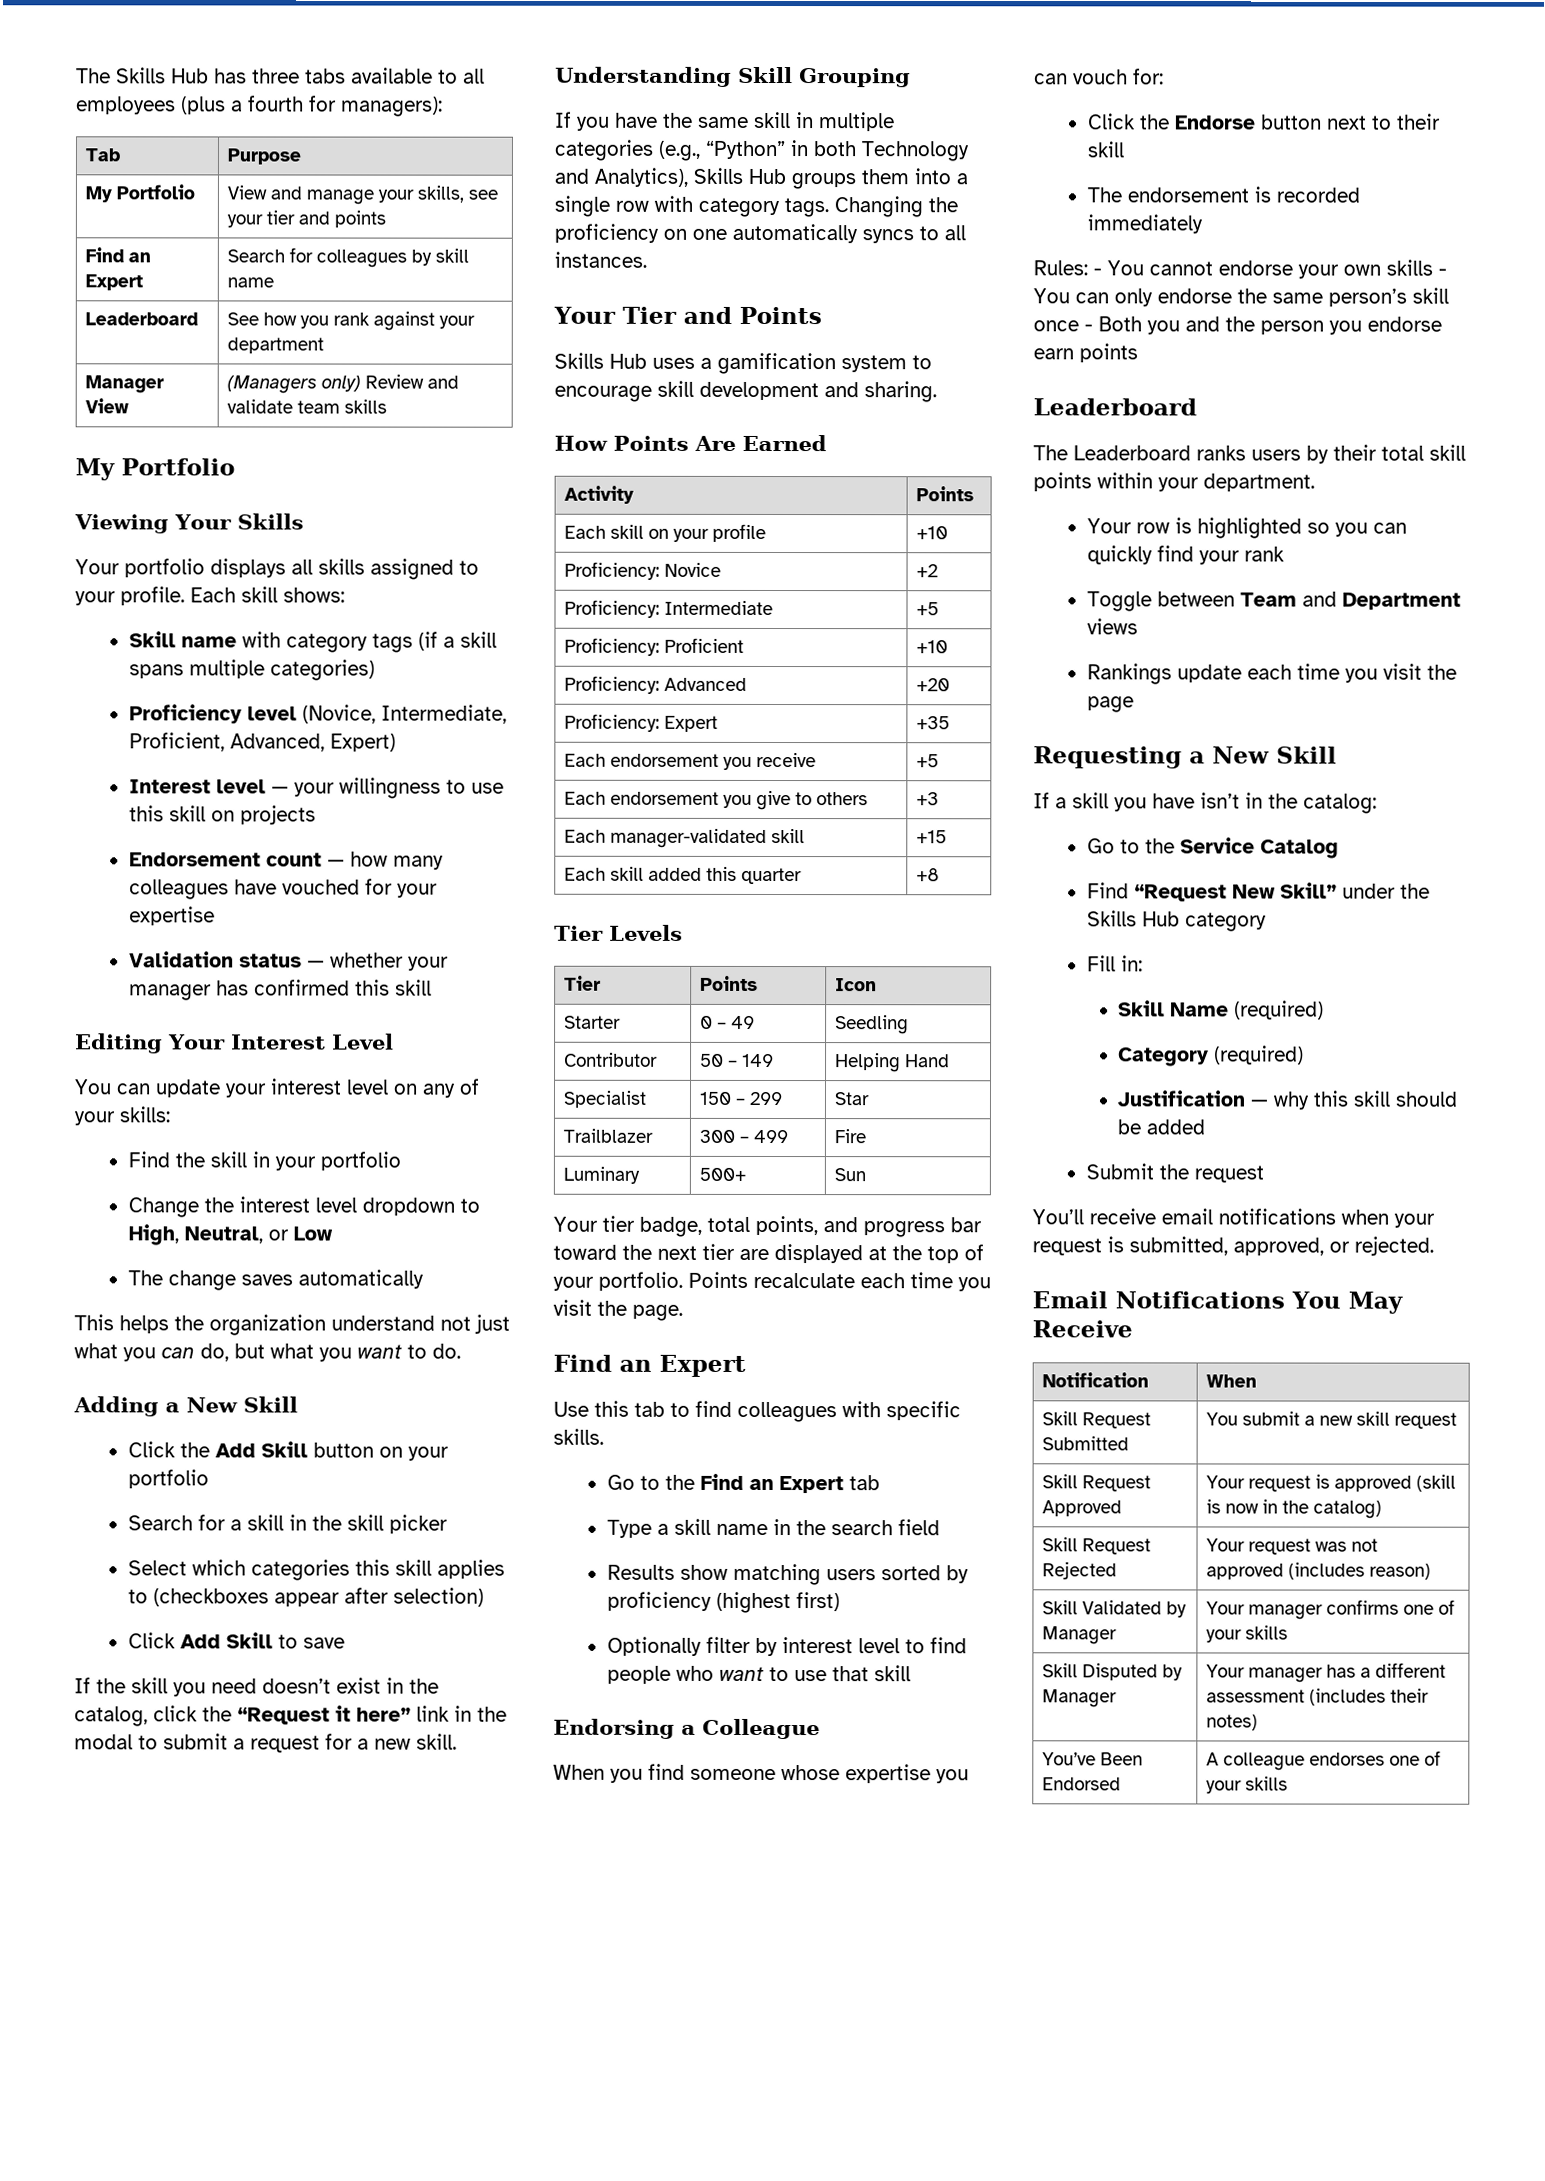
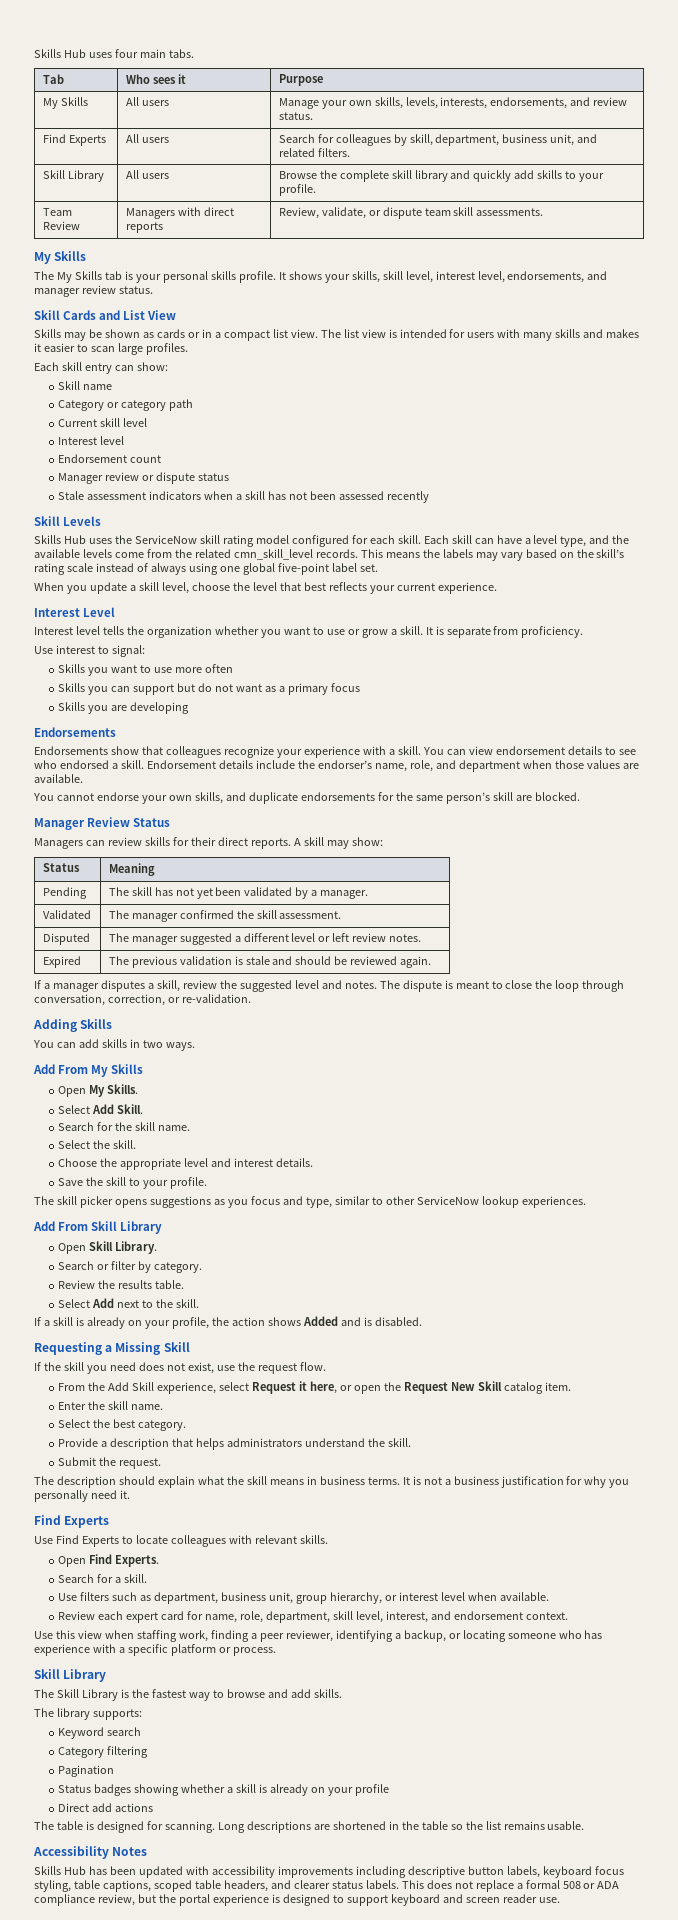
- The Skills Hub has three tabs available to all employees (plus a fourth for managers):
- Tab | Purpose
- My Portfolio | View and manage your skills, see your tier and points
- Find an Expert | Search for colleagues by skill name
- Leaderboard | See how you rank against your department
- Manager View | (Managers only) Review and validate team skills
- My Portfolio
- Viewing Your Skills
- Your portfolio displays all skills assigned to your profile. Each skill shows:
- Skill name with category tags (if a skill spans multiple categories)
- Proficiency level (Novice, Intermediate, Proficient, Advanced, Expert)
- Interest level — your willingness to use this skill on projects
- Endorsement count — how many colleagues have vouched for your expertise
- Validation status — whether your manager has confirmed this skill
- Editing Your Interest Level
- You can update your interest level on any of your skills:
- Find the skill in your portfolio
- Change the interest level dropdown to High, Neutral, or Low
- The change saves automatically
- This helps the organization understand not just what you can do, but what you want to do.
- Adding a New Skill
- Click the Add Skill button on your portfolio
- Search for a skill in the skill picker
- Select which categories this skill applies to (checkboxes appear after selection)
- Click Add Skill to save
+ Skills Hub uses four main tabs.
+ Tab | Who sees it | Purpose
+ My Skills | All users | Manage your own skills, levels, interests, endorsements, and review status.
+ Find Experts | All users | Search for colleagues by skill, department, business unit, and related filters.
+ Skill Library | All users | Browse the complete skill library and quickly add skills to your profile.
+ Team Review | Managers with direct reports | Review, validate, or dispute team skill assessments.
+ My Skills
+ The My Skills tab is your personal skills profile. It shows your skills, skill level, interest level, endorsements, and manager review status.
+ Skill Cards and List View
+ Skills may be shown as cards or in a compact list view. The list view is intended for users with many skills and makes it easier to scan large profiles.
+ Each skill entry can show:
+ Skill name
+ Category or category path
+ Current skill level
+ Interest level
+ Endorsement count
+ Manager review or dispute status
+ Stale assessment indicators when a skill has not been assessed recently
+ Skill Levels
+ Skills Hub uses the ServiceNow skill rating model configured for each skill. Each skill can have a level type, and the available levels come from the related cmn_skill_level records. This means the labels may vary based on the skill’s rating scale instead of always using one global five-point label set.
+ When you update a skill level, choose the level that best reflects your current experience.
+ Interest Level
+ Interest level tells the organization whether you want to use or grow a skill. It is separate from proficiency.
+ Use interest to signal:
+ Skills you want to use more often
+ Skills you can support but do not want as a primary focus
+ Skills you are developing
+ Endorsements
+ Endorsements show that colleagues recognize your experience with a skill. You can view endorsement details to see who endorsed a skill. Endorsement details include the endorser’s name, role, and department when those values are available.
+ You cannot endorse your own skills, and duplicate endorsements for the same person’s skill are blocked.
+ Manager Review Status
+ Managers can review skills for their direct reports. A skill may show:
+ Status | Meaning
+ Pending | The skill has not yet been validated by a manager.
+ Validated | The manager confirmed the skill assessment.
+ Disputed | The manager suggested a different level or left review notes.
+ Expired | The previous validation is stale and should be reviewed again.
+ If a manager disputes a skill, review the suggested level and notes. The dispute is meant to close the loop through conversation, correction, or re-validation.
+ Adding Skills
+ You can add skills in two ways.
+ Add From My Skills
+ Open My Skills.
+ Select Add Skill.
+ Search for the skill name.
+ Select the skill.
+ Choose the appropriate level and interest details.
+ Save the skill to your profile.
+ The skill picker opens suggestions as you focus and type, similar to other ServiceNow lookup experiences.
+ Add From Skill Library
+ Open Skill Library.
+ Search or filter by category.
+ Review the results table.
+ Select Add next to the skill.
+ If a skill is already on your profile, the action shows Added and is disabled.
+ Requesting a Missing Skill
- If the skill you need doesn’t exist in the catalog, click the “Request it here” link in the modal to submit a request for a new skill.
- Understanding Skill Grouping
- If you have the same skill in multiple categories (e.g., “Python” in both Technology and Analytics), Skills Hub groups them into a single row with category tags. Changing the proficiency on one automatically syncs to all instances.
- Your Tier and Points
- Skills Hub uses a gamification system to encourage skill development and sharing.
- How Points Are Earned
- Activity | Points
- Each skill on your profile | +10
- Proficiency: Novice | +2
- Proficiency: Intermediate | +5
- Proficiency: Proficient | +10
- Proficiency: Advanced | +20
- Proficiency: Expert | +35
- Each endorsement you receive | +5
- Each endorsement you give to others | +3
- Each manager-validated skill | +15
- Each skill added this quarter | +8
- Tier Levels
- Tier | Points | Icon
- Starter | 0 – 49 | Seedling
- Contributor | 50 – 149 | Helping Hand
- Specialist | 150 – 299 | Star
- Trailblazer | 300 – 499 | Fire
- Luminary | 500+ | Sun
- Your tier badge, total points, and progress bar toward the next tier are displayed at the top of your portfolio. Points recalculate each time you visit the page.
- Find an Expert
- Use this tab to find colleagues with specific skills.
- Go to the Find an Expert tab
- Type a skill name in the search field
- Results show matching users sorted by proficiency (highest first)
- Optionally filter by interest level to find people who want to use that skill
- Endorsing a Colleague
- When you find someone whose expertise you can vouch for:
- Click the Endorse button next to their skill
- The endorsement is recorded immediately
- Rules: - You cannot endorse your own skills - You can only endorse the same person’s skill once - Both you and the person you endorse earn points
- Leaderboard
- The Leaderboard ranks users by their total skill points within your department.
- Your row is highlighted so you can quickly find your rank
- Toggle between Team and Department views
- Rankings update each time you visit the page
- Requesting a New Skill
- If a skill you have isn’t in the catalog:
- Go to the Service Catalog
- Find “Request New Skill” under the Skills Hub category
- Fill in:
- Skill Name (required)
- Category (required)
- Justification — why this skill should be added
- Submit the request
- You’ll receive email notifications when your request is submitted, approved, or rejected.
- Email Notifications You May Receive
- Notification | When
- Skill Request Submitted | You submit a new skill request
- Skill Request Approved | Your request is approved (skill is now in the catalog)
- Skill Request Rejected | Your request was not approved (includes reason)
- Skill Validated by Manager | Your manager confirms one of your skills
- Skill Disputed by Manager | Your manager has a different assessment (includes their notes)
- You’ve Been Endorsed | A colleague endorses one of your skills
+ If the skill you need does not exist, use the request flow.
+ From the Add Skill experience, select Request it here, or open the Request New Skill catalog item.
+ Enter the skill name.
+ Select the best category.
+ Provide a description that helps administrators understand the skill.
+ Submit the request.
+ The description should explain what the skill means in business terms. It is not a business justification for why you personally need it.
+ Find Experts
+ Use Find Experts to locate colleagues with relevant skills.
+ Open Find Experts.
+ Search for a skill.
+ Use filters such as department, business unit, group hierarchy, or interest level when available.
+ Review each expert card for name, role, department, skill level, interest, and endorsement context.
+ Use this view when staffing work, finding a peer reviewer, identifying a backup, or locating someone who has experience with a specific platform or process.
+ Skill Library
+ The Skill Library is the fastest way to browse and add skills.
+ The library supports:
+ Keyword search
+ Category filtering
+ Pagination
+ Status badges showing whether a skill is already on your profile
+ Direct add actions
+ The table is designed for scanning. Long descriptions are shortened in the table so the list remains usable.
+ Accessibility Notes
+ Skills Hub has been updated with accessibility improvements including descriptive button labels, keyboard focus styling, table captions, scoped table headers, and clearer status labels. This does not replace a formal 508 or ADA compliance review, but the portal experience is designed to support keyboard and screen reader use.

